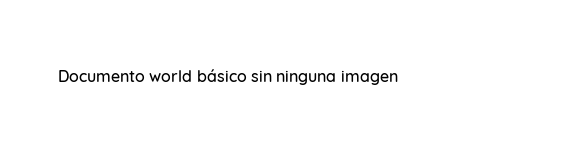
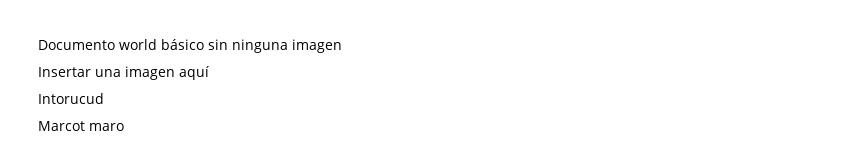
+ Insertar una imagen aquí
+ Intorucud
+ Marcot maro

